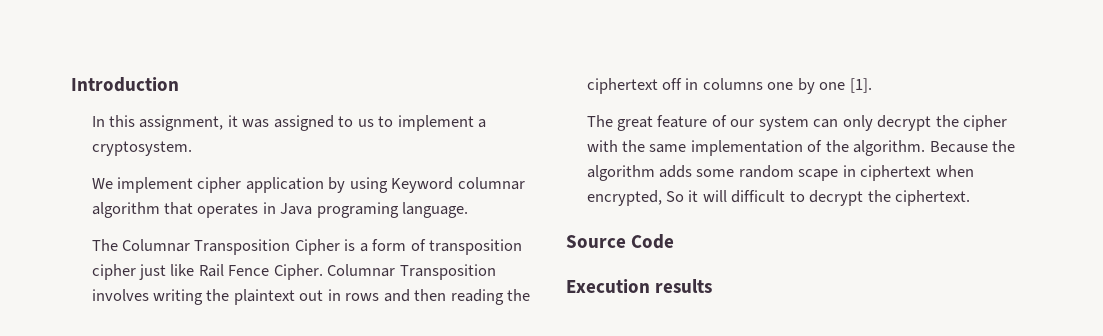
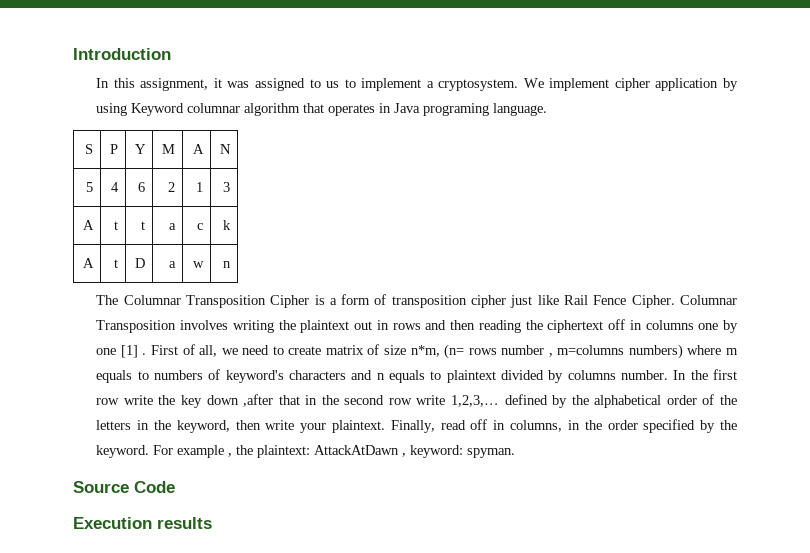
- In this assignment, it was assigned to us to implement a cryptosystem.
- We implement cipher application by using Keyword columnar algorithm that operates in Java programing language.
+ In this assignment, it was assigned to us to implement a cryptosystem. We implement cipher application by using Keyword columnar algorithm that operates in Java programing language.
+ S | P | Y | M | A | N
+ 5 | 4 | 6 | 2 | 1 | 3
+ A | t | t | a | c | k
+ A | t | D | a | w | n
- Columnar Transposition involves writing the plaintext out in rows and then reading the ciphertext off in columns one by one [1].
- The great feature of our system can only decrypt the cipher with the same implementation of the algorithm. Because the algorithm adds some random scape in ciphertext when encrypted, So it will difficult to decrypt the ciphertext.
+ Columnar Transposition involves writing the plaintext out in rows and then reading the ciphertext off in columns one by one [1] . First of all, we need to create matrix of size n*m, (n= rows number , m=columns numbers) where m equals to numbers of keyword's characters and n equals to plaintext divided by columns number. In the first row write the key down ,after that in the second row write 1,2,3,… defined by the alphabetical order of the letters in the keyword, then write your plaintext. Finally, read off in columns, in the order specified by the keyword. For example , the plaintext: AttackAtDawn , keyword: spyman.

